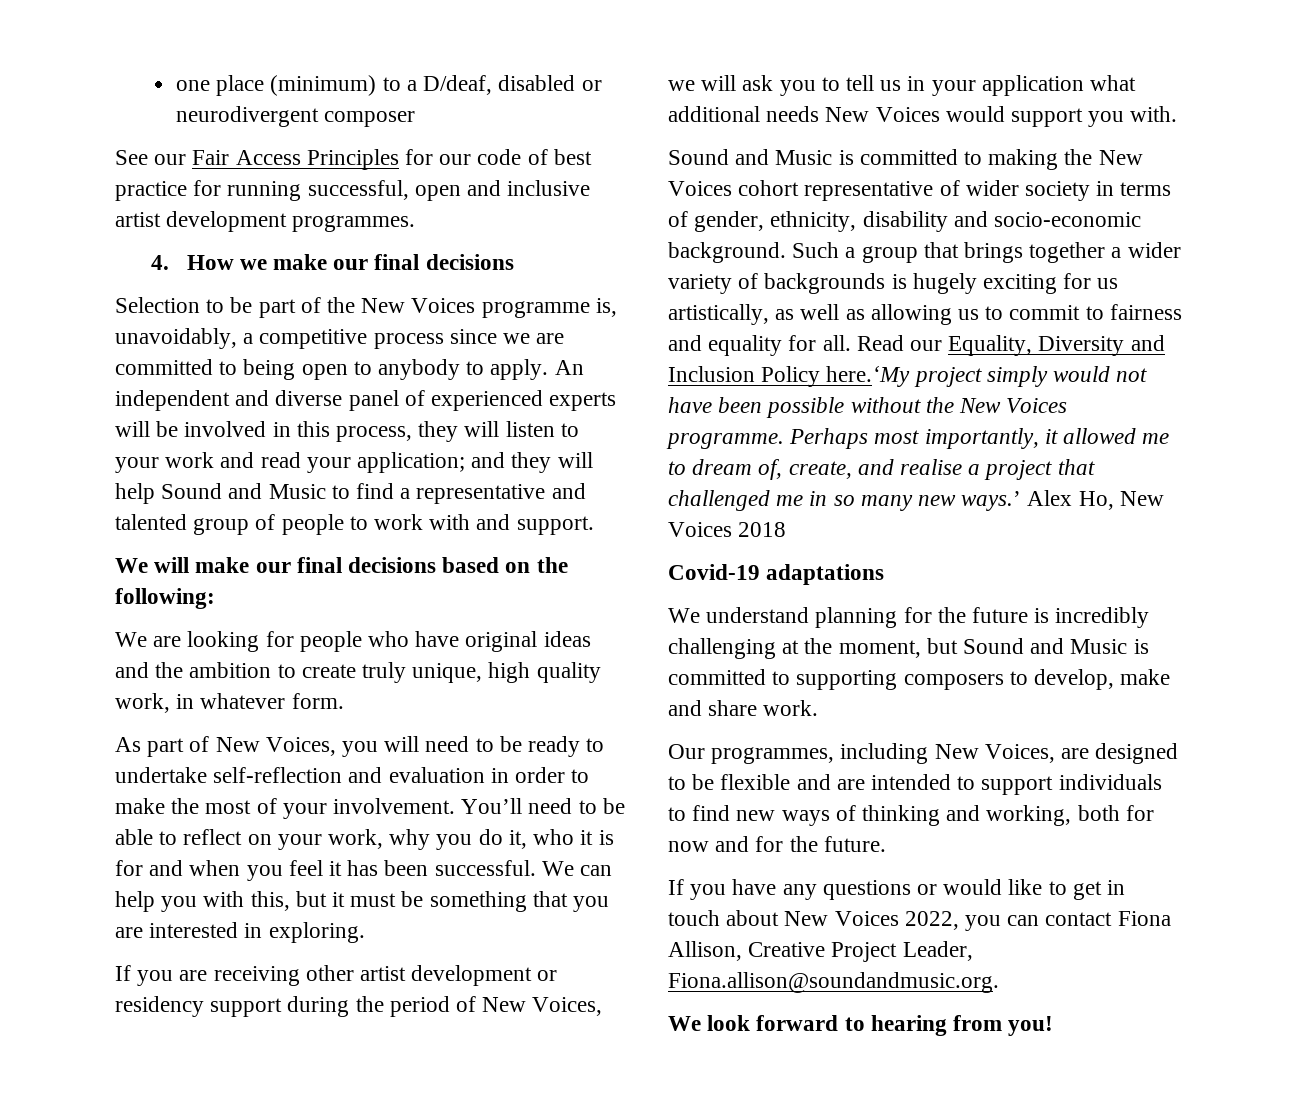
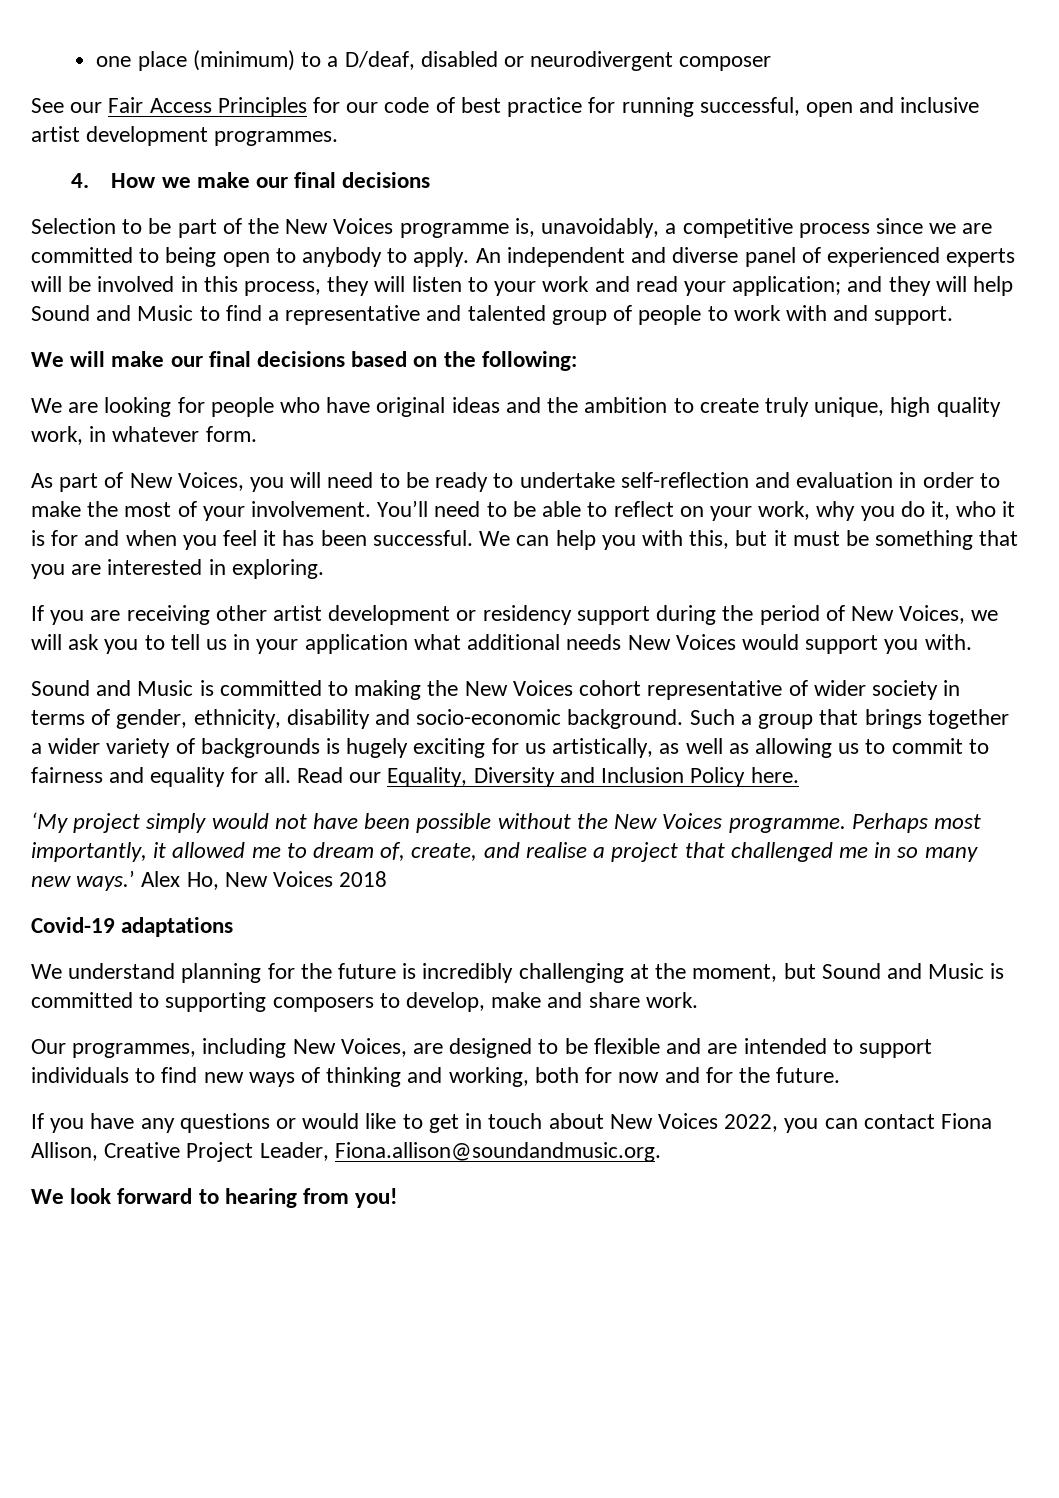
- Read our Equality, Diversity and Inclusion Policy here.‘My project simply would not have been possible without the New Voices programme.
+ Read our Equality, Diversity and Inclusion Policy here.
+ ‘My project simply would not have been possible without the New Voices programme.

